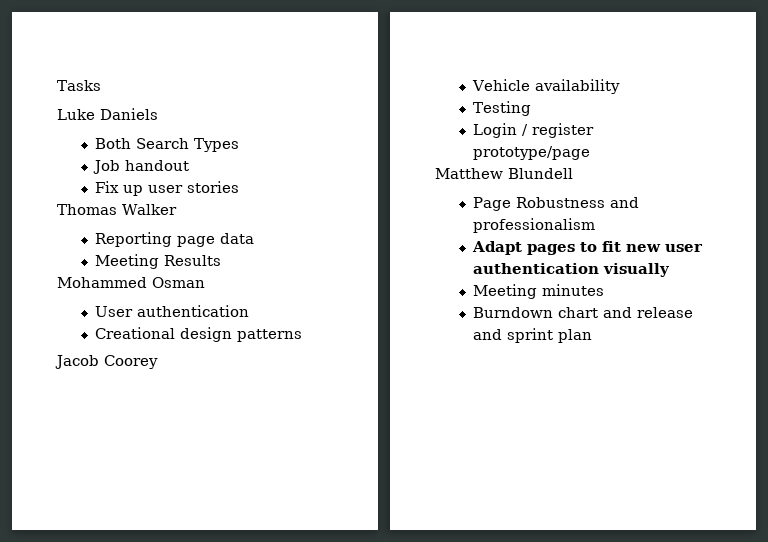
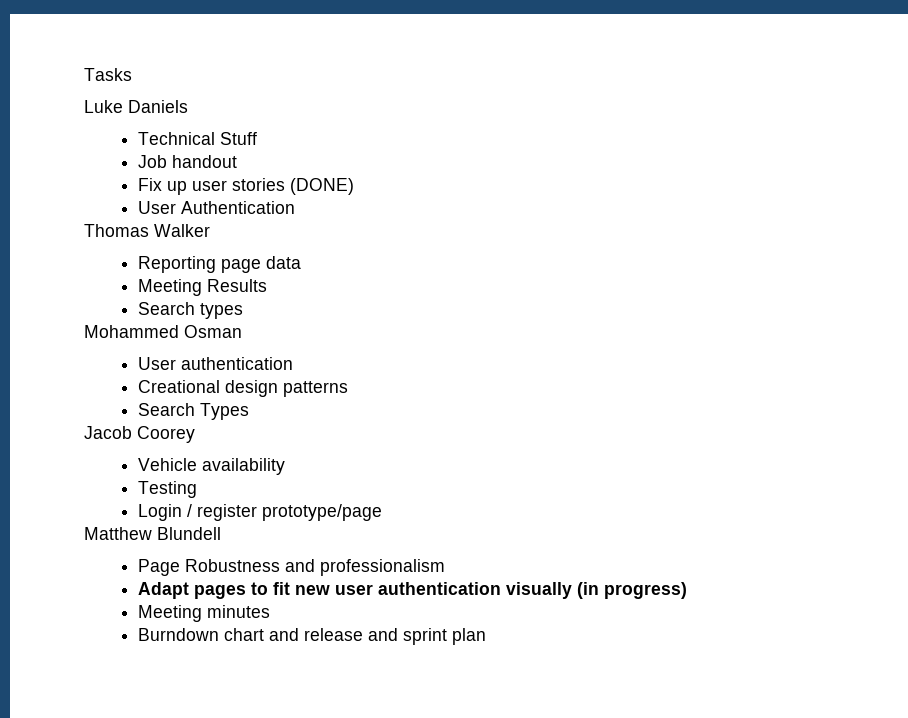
- Both Search Types
+ Technical Stuff
- Fix up user stories
+ Fix up user stories (DONE)
+ User Authentication
+ Search types
+ Search Types
- Adapt pages to fit new user authentication visually
+ Adapt pages to fit new user authentication visually (in progress)

